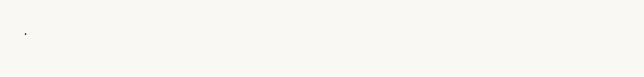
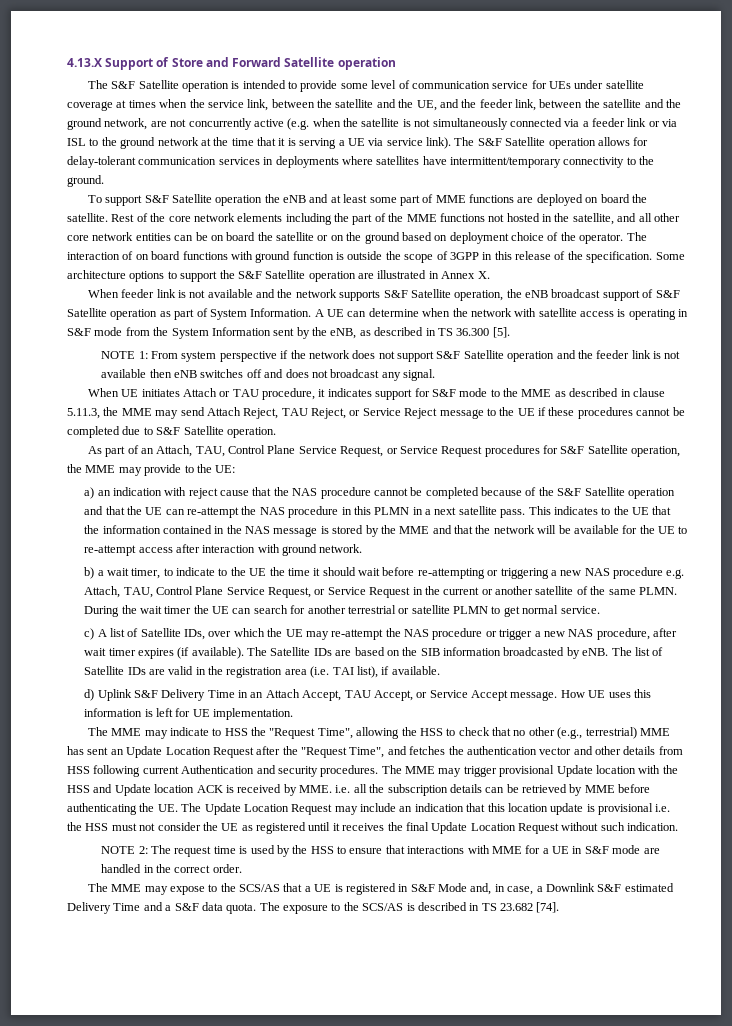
- .
+ 4.13.X Support of Store and Forward Satellite operation
+ The S&F Satellite operation is intended to provide some level of communication service for UEs under satellite coverage at times when the service link, between the satellite and the UE, and the feeder link, between the satellite and the ground network, are not concurrently active (e.g. when the satellite is not simultaneously connected via a feeder link or via ISL to the ground network at the time that it is serving a UE via service link). The S&F Satellite operation allows for delay-tolerant communication services in deployments where satellites have intermittent/temporary connectivity to the ground.
+ To support S&F Satellite operation the eNB and at least some part of MME functions are deployed on board the satellite. Rest of the core network elements including the part of the MME functions not hosted in the satellite, and all other core network entities can be on board the satellite or on the ground based on deployment choice of the operator. The interaction of on board functions with ground function is outside the scope of 3GPP in this release of the specification. Some architecture options to support the S&F Satellite operation are illustrated in Annex X.
+ When feeder link is not available and the network supports S&F Satellite operation, the eNB broadcast support of S&F Satellite operation as part of System Information. A UE can determine when the network with satellite access is operating in S&F mode from the System Information sent by the eNB, as described in TS 36.300 [5].
+ NOTE 1: From system perspective if the network does not support S&F Satellite operation and the feeder link is not available then eNB switches off and does not broadcast any signal.
+ When UE initiates Attach or TAU procedure, it indicates support for S&F mode to the MME as described in clause 5.11.3, the MME may send Attach Reject, TAU Reject, or Service Reject message to the UE if these procedures cannot be completed due to S&F Satellite operation.
+ As part of an Attach, TAU, Control Plane Service Request, or Service Request procedures for S&F Satellite operation, the MME may provide to the UE:
+ a) an indication with reject cause that the NAS procedure cannot be completed because of the S&F Satellite operation and that the UE can re-attempt the NAS procedure in this PLMN in a next satellite pass. This indicates to the UE that the information contained in the NAS message is stored by the MME and that the network will be available for the UE to re-attempt access after interaction with ground network.
+ b) a wait timer, to indicate to the UE the time it should wait before re-attempting or triggering a new NAS procedure e.g. Attach, TAU, Control Plane Service Request, or Service Request in the current or another satellite of the same PLMN. During the wait timer the UE can search for another terrestrial or satellite PLMN to get normal service.
+ c) A list of Satellite IDs, over which the UE may re-attempt the NAS procedure or trigger a new NAS procedure, after wait timer expires (if available). The Satellite IDs are based on the SIB information broadcasted by eNB. The list of Satellite IDs are valid in the registration area (i.e. TAI list), if available.
+ d) Uplink S&F Delivery Time in an Attach Accept, TAU Accept, or Service Accept message. How UE uses this information is left for UE implementation.
+ The MME may indicate to HSS the "Request Time", allowing the HSS to check that no other (e.g., terrestrial) MME has sent an Update Location Request after the "Request Time", and fetches the authentication vector and other details from HSS following current Authentication and security procedures. The MME may trigger provisional Update location with the HSS and Update location ACK is received by MME. i.e. all the subscription details can be retrieved by MME before authenticating the UE. The Update Location Request may include an indication that this location update is provisional i.e. the HSS must not consider the UE as registered until it receives the final Update Location Request without such indication.
+ NOTE 2: The request time is used by the HSS to ensure that interactions with MME for a UE in S&F mode are handled in the correct order.
+ The MME may expose to the SCS/AS that a UE is registered in S&F Mode and, in case, a Downlink S&F estimated Delivery Time and a S&F data quota. The exposure to the SCS/AS is described in TS 23.682 [74].

